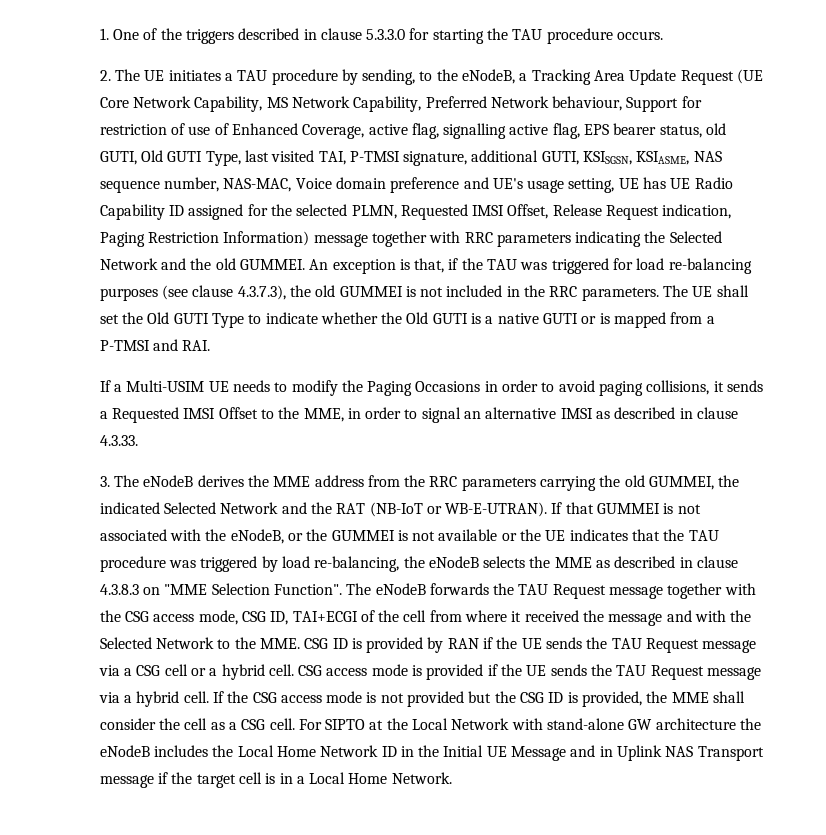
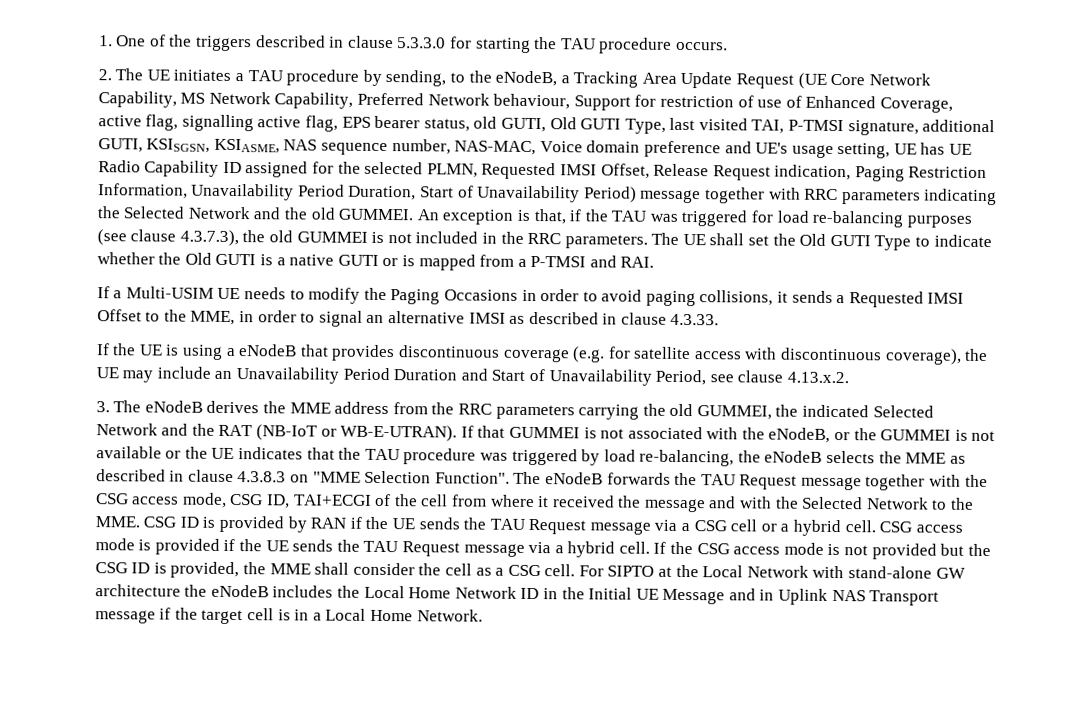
- 2. The UE initiates a TAU procedure by sending, to the eNodeB, a Tracking Area Update Request (UE Core Network Capability, MS Network Capability, Preferred Network behaviour, Support for restriction of use of Enhanced Coverage, active flag, signalling active flag, EPS bearer status, old GUTI, Old GUTI Type, last visited TAI, P-TMSI signature, additional GUTI, KSISGSN, KSIASME, NAS sequence number, NAS-MAC, Voice domain preference and UE's usage setting, UE has UE Radio Capability ID assigned for the selected PLMN, Requested IMSI Offset, Release Request indication, Paging Restriction Information) message together with RRC parameters indicating the Selected Network and the old GUMMEI.
+ 2. The UE initiates a TAU procedure by sending, to the eNodeB, a Tracking Area Update Request (UE Core Network Capability, MS Network Capability, Preferred Network behaviour, Support for restriction of use of Enhanced Coverage, active flag, signalling active flag, EPS bearer status, old GUTI, Old GUTI Type, last visited TAI, P-TMSI signature, additional GUTI, KSISGSN, KSIASME, NAS sequence number, NAS-MAC, Voice domain preference and UE's usage setting, UE has UE Radio Capability ID assigned for the selected PLMN, Requested IMSI Offset, Release Request indication, Paging Restriction Information, Unavailability Period Duration, Start of Unavailability Period) message together with RRC parameters indicating the Selected Network and the old GUMMEI.
+ If the UE is using a eNodeB that provides discontinuous coverage (e.g. for satellite access with discontinuous coverage), the UE may include an Unavailability Period Duration and Start of Unavailability Period, see clause 4.13.x.2.

